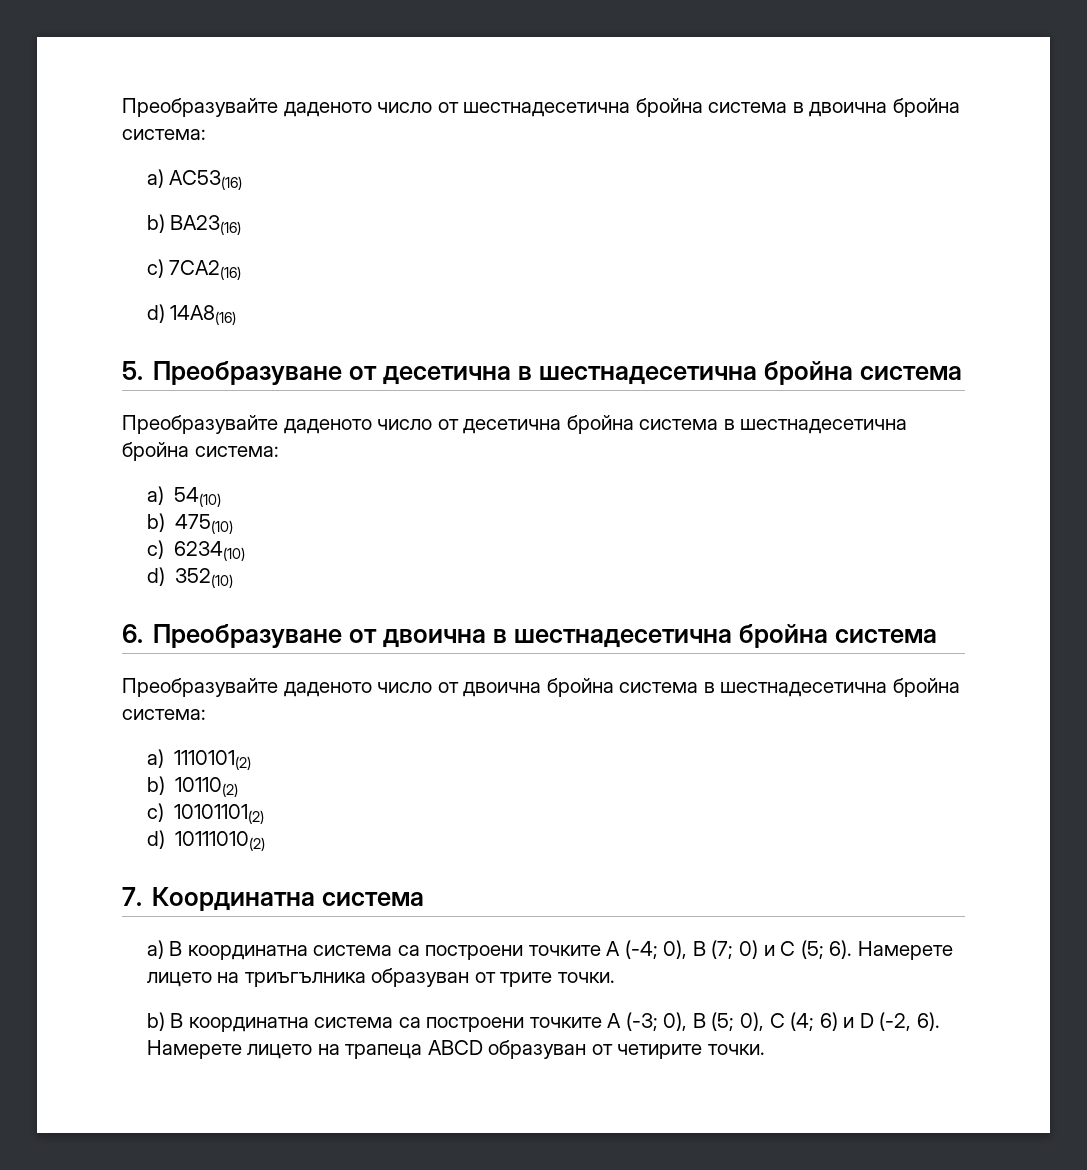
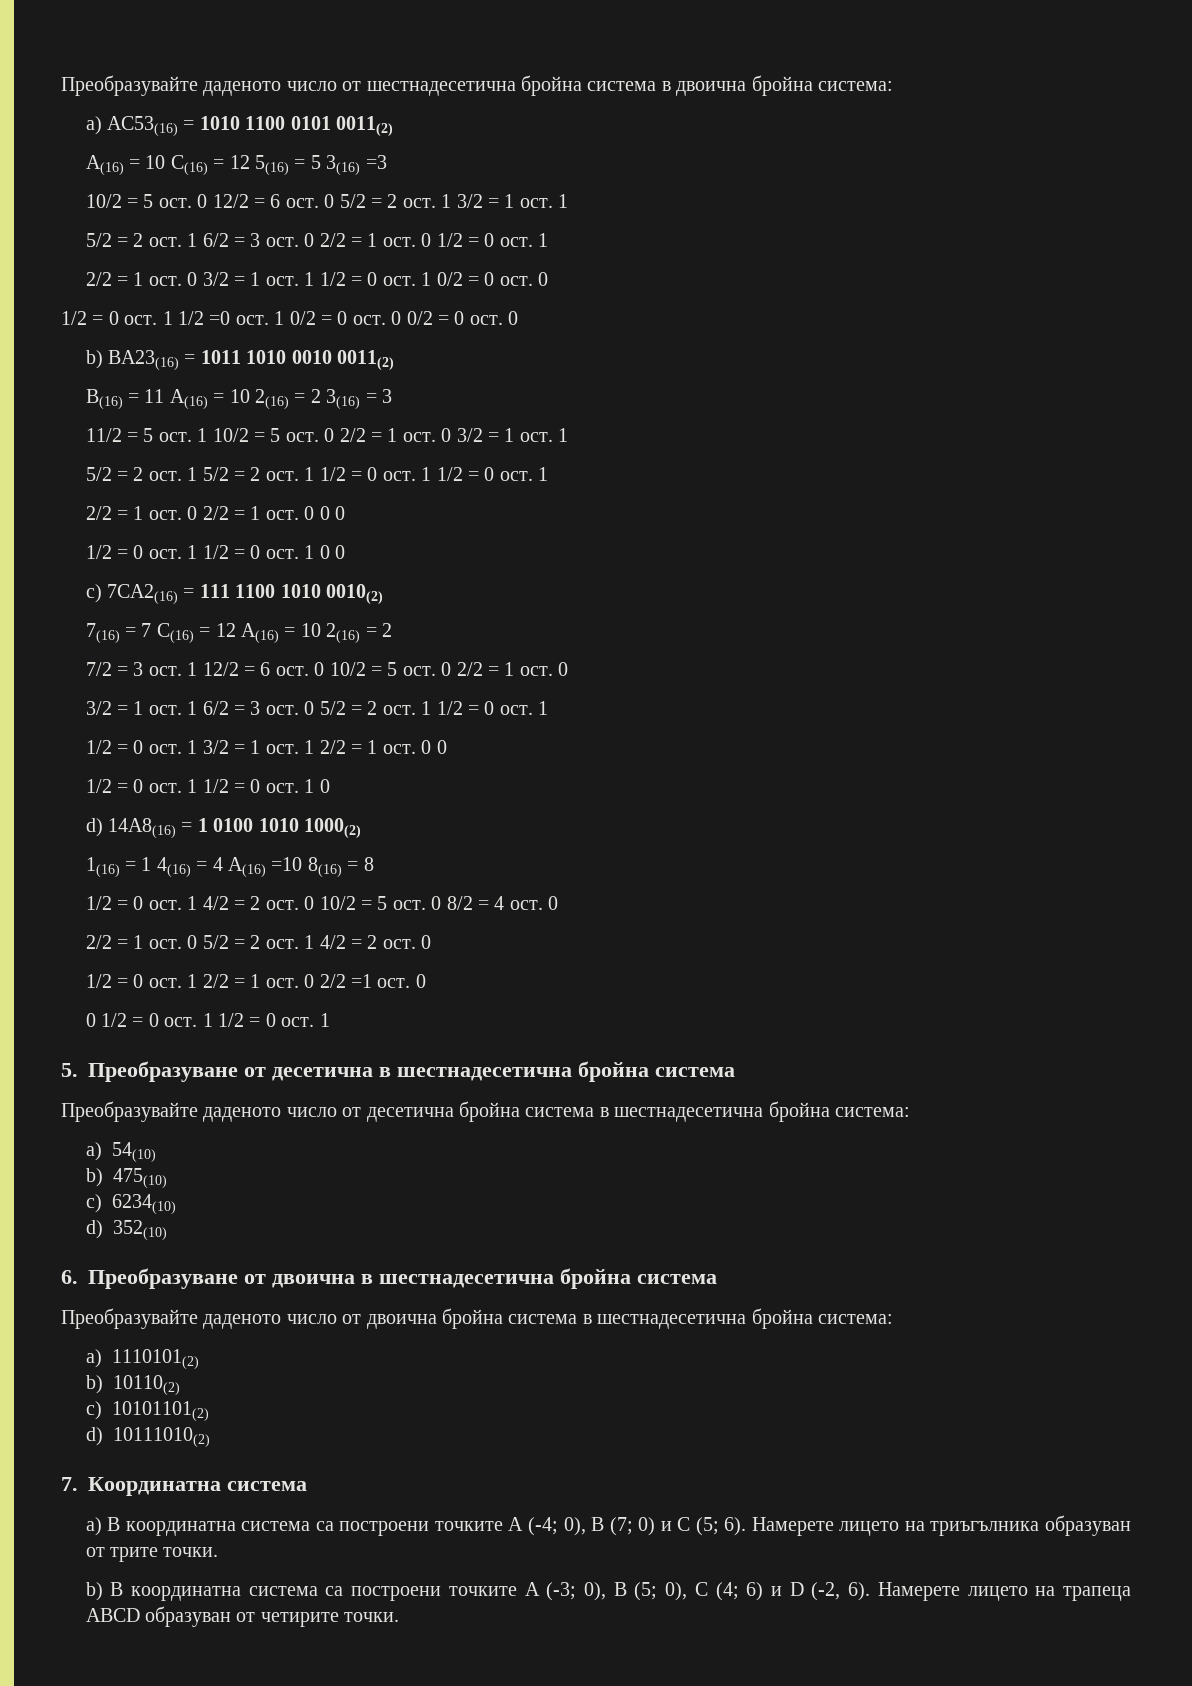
- a) AC53(16)
- b) BA23(16)
- c) 7CA2(16)
- d) 14A8(16)
+ a) AC53(16) = 1010 1100 0101 0011(2)
+ A(16) = 10 C(16) = 12 5(16) = 5 3(16) =3
+ 10/2 = 5 ост. 0 12/2 = 6 ост. 0 5/2 = 2 ост. 1 3/2 = 1 ост. 1
+ 5/2 = 2 ост. 1 6/2 = 3 ост. 0 2/2 = 1 ост. 0 1/2 = 0 ост. 1
+ 2/2 = 1 ост. 0 3/2 = 1 ост. 1 1/2 = 0 ост. 1 0/2 = 0 ост. 0
+ 1/2 = 0 ост. 1 1/2 =0 ост. 1 0/2 = 0 ост. 0 0/2 = 0 ост. 0
+ b) BA23(16) = 1011 1010 0010 0011(2)
+ B(16) = 11 А(16) = 10 2(16) = 2 3(16) = 3
+ 11/2 = 5 ост. 1 10/2 = 5 ост. 0 2/2 = 1 ост. 0 3/2 = 1 ост. 1
+ 5/2 = 2 ост. 1 5/2 = 2 ост. 1 1/2 = 0 ост. 1 1/2 = 0 ост. 1
+ 2/2 = 1 ост. 0 2/2 = 1 ост. 0 0 0
+ 1/2 = 0 ост. 1 1/2 = 0 ост. 1 0 0
+ c) 7CA2(16) = 111 1100 1010 0010(2)
+ 7(16) = 7 C(16) = 12 A(16) = 10 2(16) = 2
+ 7/2 = 3 ост. 1 12/2 = 6 ост. 0 10/2 = 5 ост. 0 2/2 = 1 ост. 0
+ 3/2 = 1 ост. 1 6/2 = 3 ост. 0 5/2 = 2 ост. 1 1/2 = 0 ост. 1
+ 1/2 = 0 ост. 1 3/2 = 1 ост. 1 2/2 = 1 ост. 0 0
+ 1/2 = 0 ост. 1 1/2 = 0 ост. 1 0
+ d) 14A8(16) = 1 0100 1010 1000(2)
+ 1(16) = 1 4(16) = 4 А(16) =10 8(16) = 8
+ 1/2 = 0 ост. 1 4/2 = 2 ост. 0 10/2 = 5 ост. 0 8/2 = 4 ост. 0
+ 2/2 = 1 ост. 0 5/2 = 2 ост. 1 4/2 = 2 ост. 0
+ 1/2 = 0 ост. 1 2/2 = 1 ост. 0 2/2 =1 ост. 0
+ 0 1/2 = 0 ост. 1 1/2 = 0 ост. 1

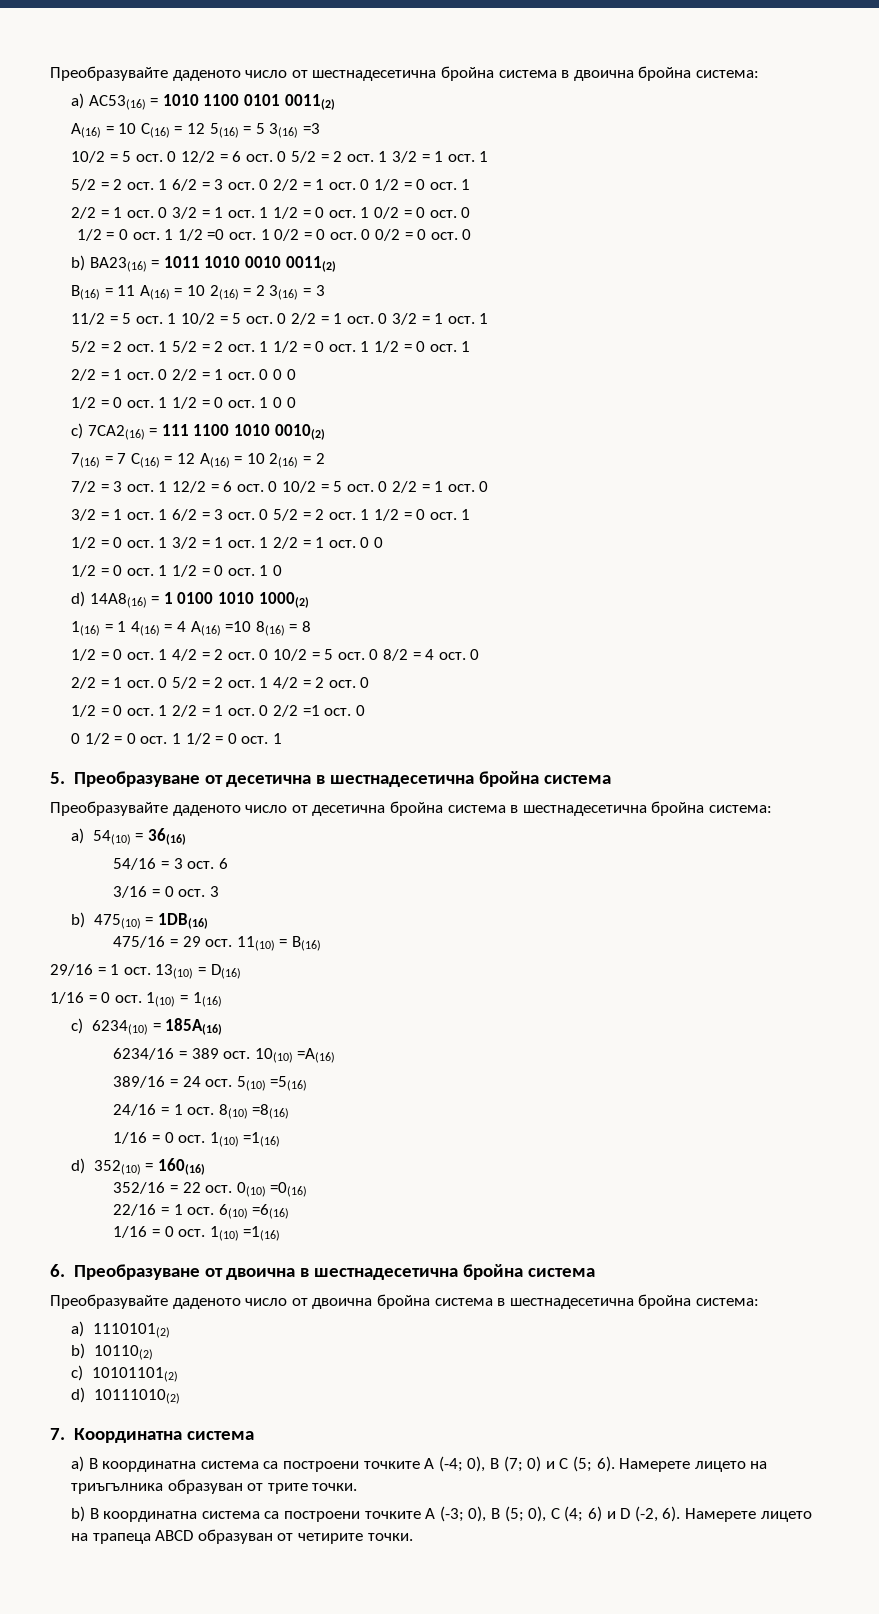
- a) 54(10)
- b) 475(10)
- c) 6234(10)
- d) 352(10)
+ a) 54(10) = 36(16)
+ 54/16 = 3 ост. 6
+ 3/16 = 0 ост. 3
+ b) 475(10) = 1DB(16)
+ 475/16 = 29 ост. 11(10) = B(16)
+ 29/16 = 1 ост. 13(10) = D(16)
+ 1/16 = 0 ост. 1(10) = 1(16)
+ c) 6234(10) = 185А(16)
+ 6234/16 = 389 ост. 10(10) =А(16)
+ 389/16 = 24 ост. 5(10) =5(16)
+ 24/16 = 1 ост. 8(10) =8(16)
+ 1/16 = 0 ост. 1(10) =1(16)
+ d) 352(10) = 160(16)
+ 352/16 = 22 ост. 0(10) =0(16)
+ 22/16 = 1 ост. 6(10) =6(16)
+ 1/16 = 0 ост. 1(10) =1(16)

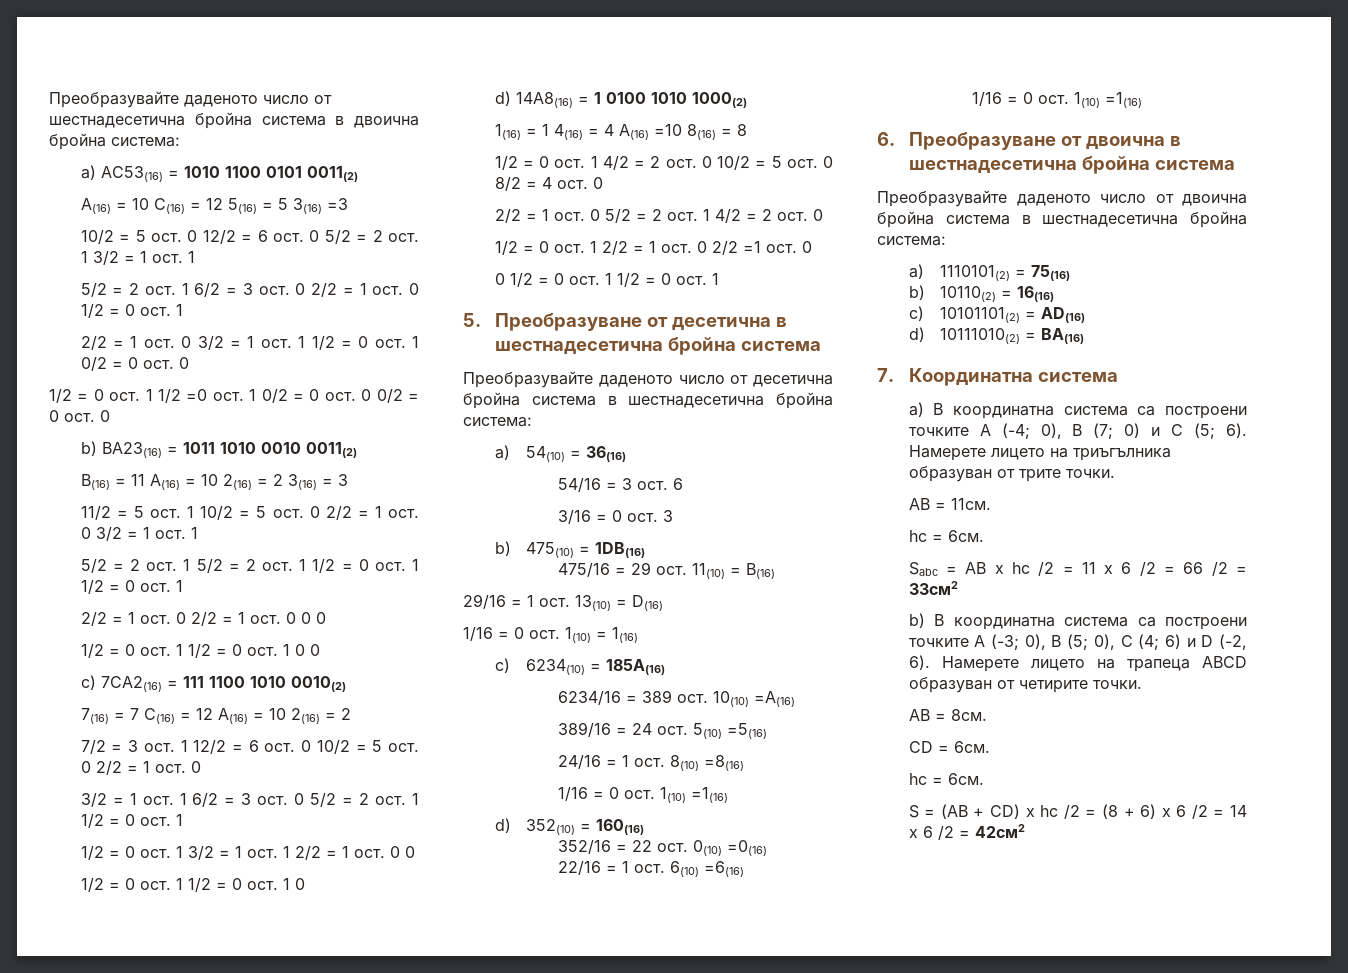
- a) 1110101(2)
+ a) 1110101(2) = 75(16)
- b) 10110(2)
+ b) 10110(2) = 16(16)
- c) 10101101(2)
+ c) 10101101(2) = AD(16)
- d) 10111010(2)
+ d) 10111010(2) = BA(16)
+ AB = 11см.
+ hc = 6см.
+ Sabc = AB x hc /2 = 11 x 6 /2 = 66 /2 = 33см2
+ AB = 8см.
+ CD = 6см.
+ hc = 6см.
+ S = (AB + CD) x hc /2 = (8 + 6) x 6 /2 = 14 x 6 /2 = 42см2

